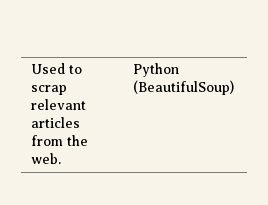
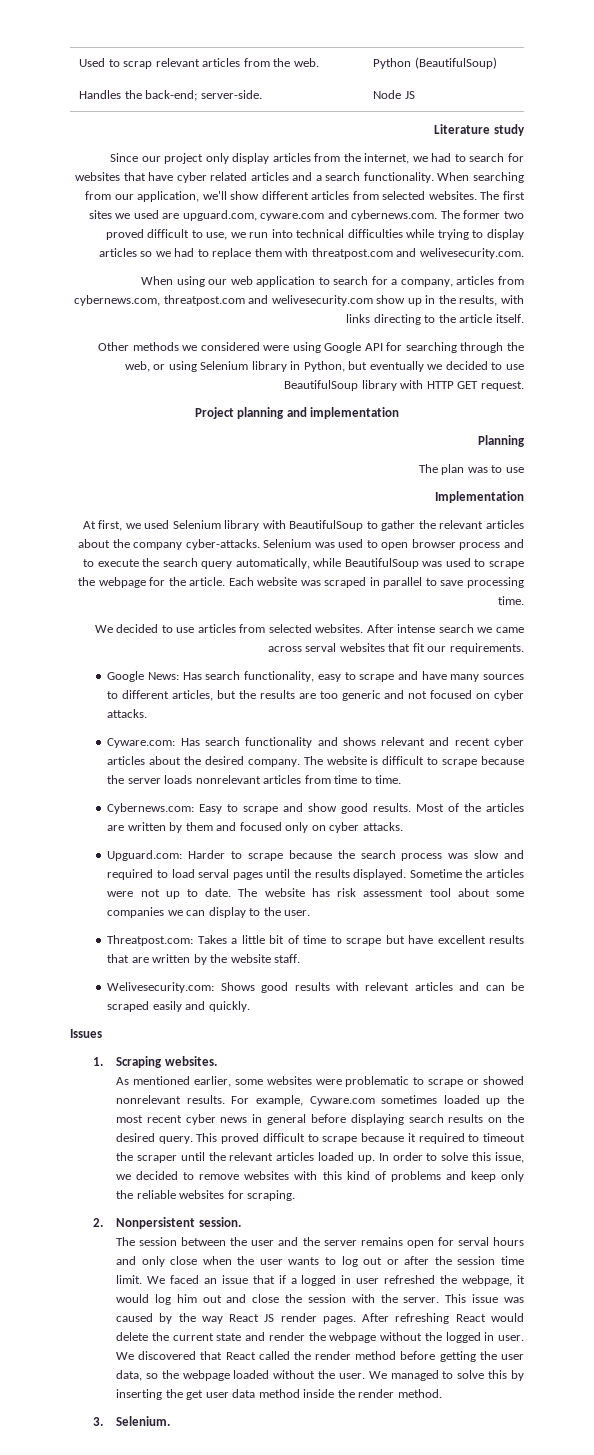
+ Handles the back-end; server-side. | Node JS
+ Literature study
+ Since our project only display articles from the internet, we had to search for websites that have cyber related articles and a search functionality. When searching from our application, we'll show different articles from selected websites. The first sites we used are upguard.com, cyware.com and cybernews.com. The former two proved difficult to use, we run into technical difficulties while trying to display articles so we had to replace them with threatpost.com and welivesecurity.com.
+ When using our web application to search for a company, articles from cybernews.com, threatpost.com and welivesecurity.com show up in the results, with links directing to the article itself.
+ Other methods we considered were using Google API for searching through the web, or using Selenium library in Python, but eventually we decided to use BeautifulSoup library with HTTP GET request.
+ Project planning and implementation
+ Planning
+ The plan was to use
+ Implementation
+ At first, we used Selenium library with BeautifulSoup to gather the relevant articles about the company cyber-attacks. Selenium was used to open browser process and to execute the search query automatically, while BeautifulSoup was used to scrape the webpage for the article. Each website was scraped in parallel to save processing time.
+ We decided to use articles from selected websites. After intense search we came across serval websites that fit our requirements.
+ Google News: Has search functionality, easy to scrape and have many sources to different articles, but the results are too generic and not focused on cyber attacks.
+ Cyware.com: Has search functionality and shows relevant and recent cyber articles about the desired company. The website is difficult to scrape because the server loads nonrelevant articles from time to time.
+ Cybernews.com: Easy to scrape and show good results. Most of the articles are written by them and focused only on cyber attacks.
+ Upguard.com: Harder to scrape because the search process was slow and required to load serval pages until the results displayed. Sometime the articles were not up to date. The website has risk assessment tool about some companies we can display to the user.
+ Threatpost.com: Takes a little bit of time to scrape but have excellent results that are written by the website staff.
+ Welivesecurity.com: Shows good results with relevant articles and can be scraped easily and quickly.
+ Issues
+ 1. Scraping websites.
+ As mentioned earlier, some websites were problematic to scrape or showed nonrelevant results. For example, Cyware.com sometimes loaded up the most recent cyber news in general before displaying search results on the desired query. This proved difficult to scrape because it required to timeout the scraper until the relevant articles loaded up. In order to solve this issue, we decided to remove websites with this kind of problems and keep only the reliable websites for scraping.
+ 2. Nonpersistent session.
+ The session between the user and the server remains open for serval hours and only close when the user wants to log out or after the session time limit. We faced an issue that if a logged in user refreshed the webpage, it would log him out and close the session with the server. This issue was caused by the way React JS render pages. After refreshing React would delete the current state and render the webpage without the logged in user. We discovered that React called the render method before getting the user data, so the webpage loaded without the user. We managed to solve this by inserting the get user data method inside the render method.
+ 3. Selenium.

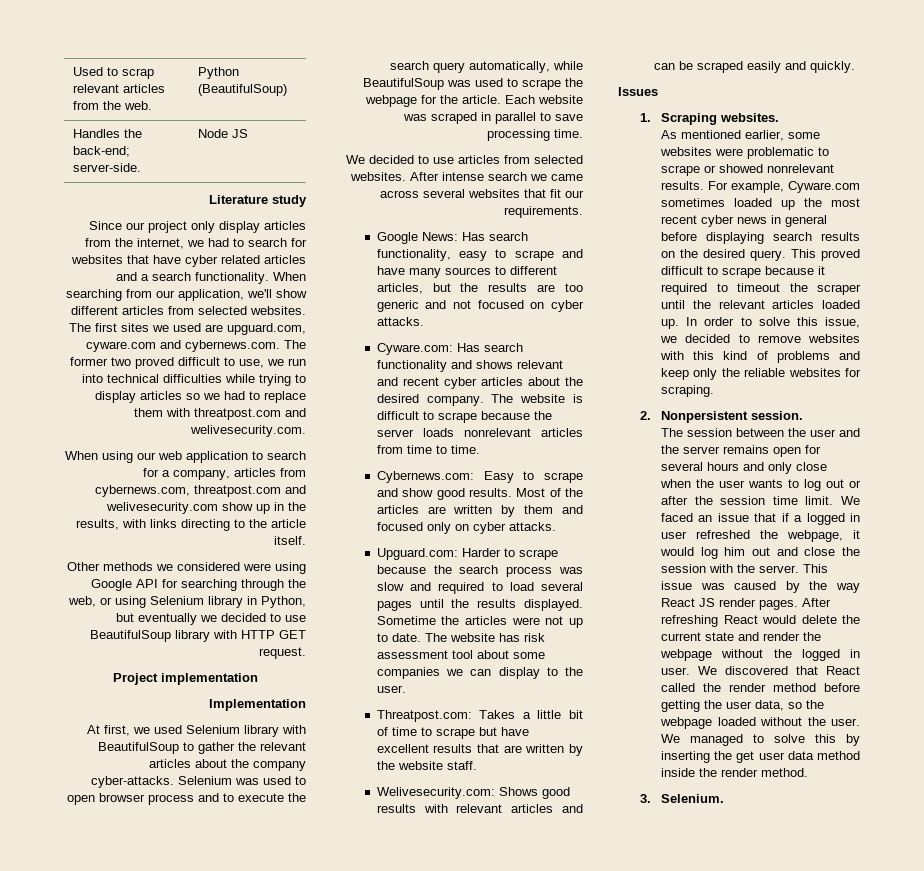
- Project planning and implementation
+ Project implementation
- Planning
- The plan was to use
- After intense search we came across serval websites that fit our requirements.
+ After intense search we came across several websites that fit our requirements.
- Upguard.com: Harder to scrape because the search process was slow and required to load serval pages until the results displayed.
+ Upguard.com: Harder to scrape because the search process was slow and required to load several pages until the results displayed.
- The session between the user and the server remains open for serval hours and only close when the user wants to log out or after the session time limit.
+ The session between the user and the server remains open for several hours and only close when the user wants to log out or after the session time limit.

